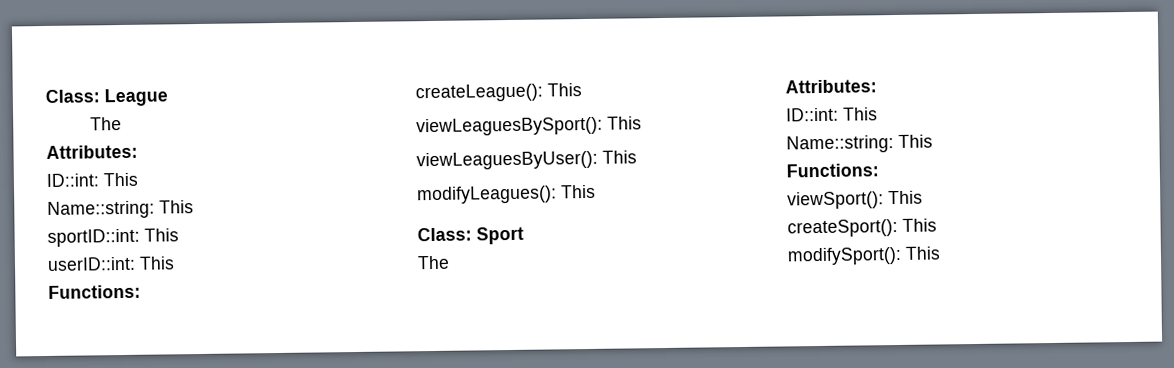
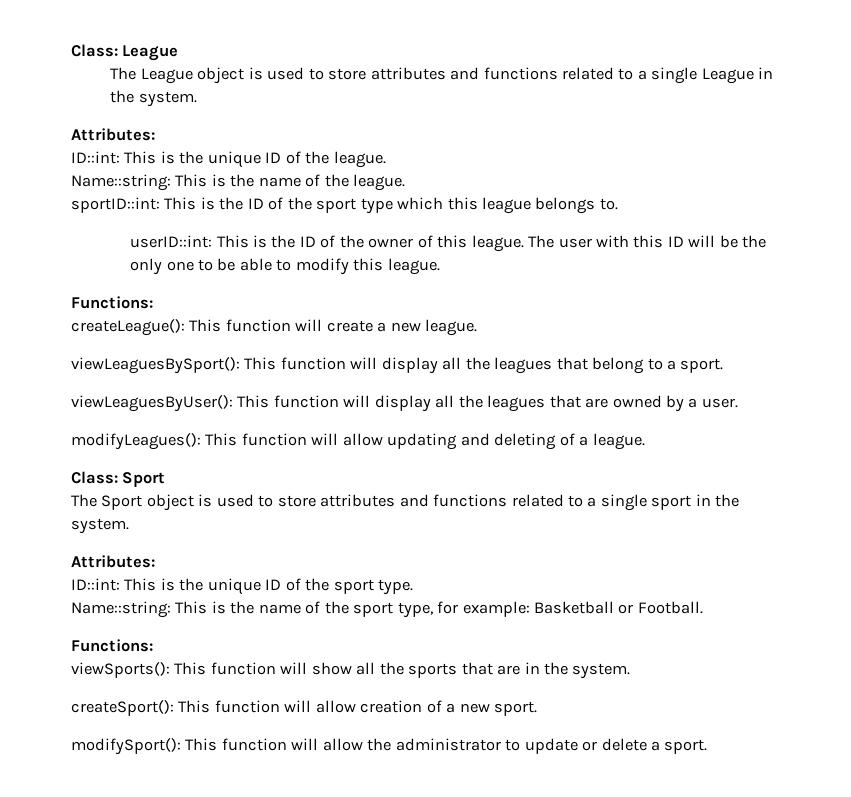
  Class: League
- The
+ The League object is used to store attributes and functions related to a single League in the system.
  Attributes:
- ID::int: This
- Name::string: This
- sportID::int: This
- userID::int: This
+ ID::int: This is the unique ID of the league.
+ Name::string: This is the name of the league.
+ sportID::int: This is the ID of the sport type which this league belongs to.
+ userID::int: This is the ID of the owner of this league. The user with this ID will be the only one to be able to modify this league.
  Functions:
- createLeague(): This
- viewLeaguesBySport(): This
- viewLeaguesByUser(): This
- modifyLeagues(): This
+ createLeague(): This function will create a new league.
+ viewLeaguesBySport(): This function will display all the leagues that belong to a sport.
+ viewLeaguesByUser(): This function will display all the leagues that are owned by a user.
+ modifyLeagues(): This function will allow updating and deleting of a league.
  Class: Sport
- The
+ The Sport object is used to store attributes and functions related to a single sport in the system.
  Attributes:
- ID::int: This
- Name::string: This
+ ID::int: This is the unique ID of the sport type.
+ Name::string: This is the name of the sport type, for example: Basketball or Football.
  Functions:
- viewSport(): This
- createSport(): This
- modifySport(): This
+ viewSports(): This function will show all the sports that are in the system.
+ createSport(): This function will allow creation of a new sport.
+ modifySport(): This function will allow the administrator to update or delete a sport.

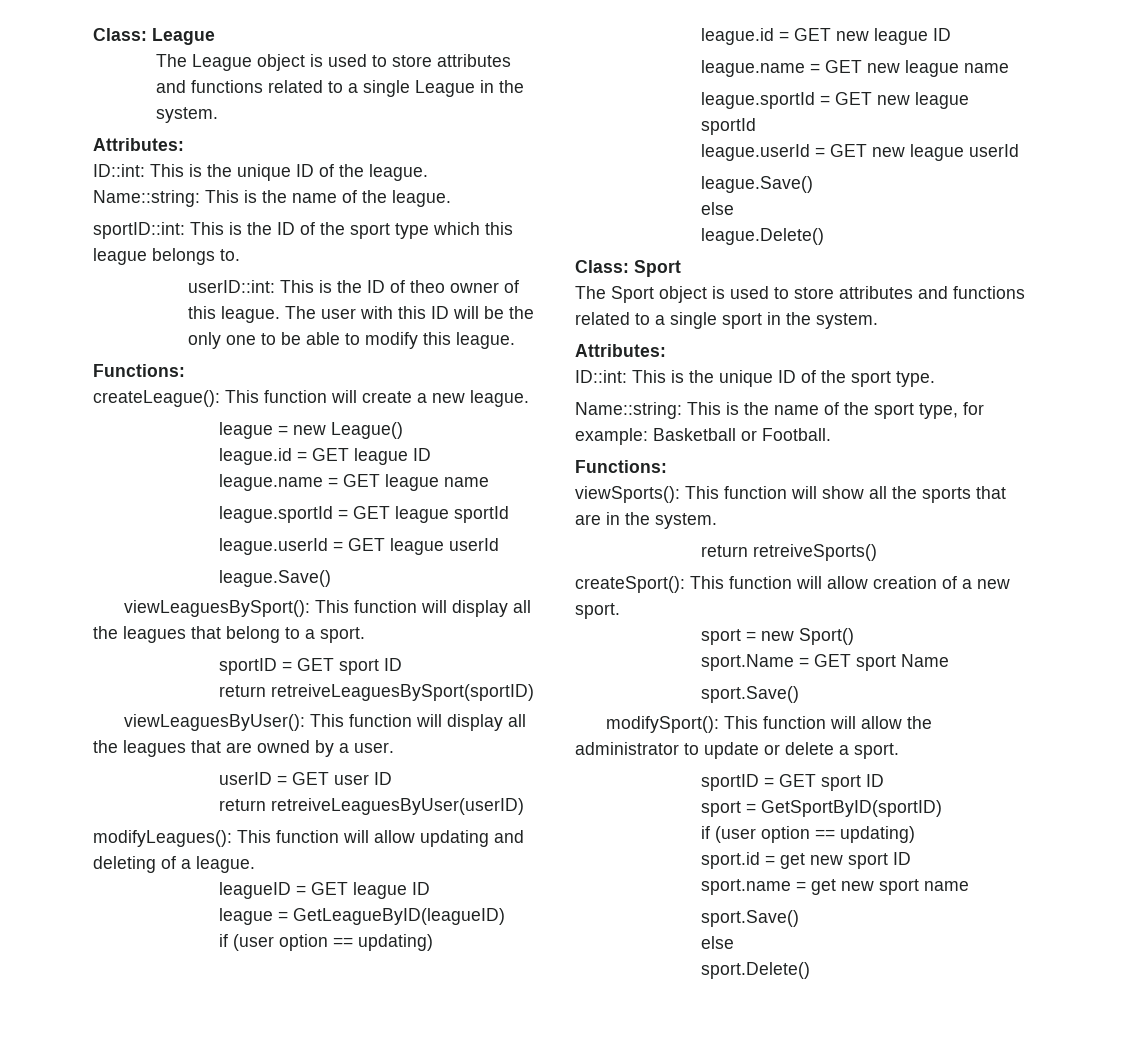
- userID::int: This is the ID of the owner of this league.
+ userID::int: This is the ID of theo owner of this league.
+ league = new League()
+ league.id = GET league ID
+ league.name = GET league name
+ league.sportId = GET league sportId
+ league.userId = GET league userId
+ league.Save()
  viewLeaguesBySport(): This function will display all the leagues that belong to a sport.
+ sportID = GET sport ID
+ return retreiveLeaguesBySport(sportID)
+ userID = GET user ID
+ return retreiveLeaguesByUser(userID)
+ leagueID = GET league ID
+ league = GetLeagueByID(leagueID)
+ if (user option == updating)
+ league.id = GET new league ID
+ league.name = GET new league name
+ league.sportId = GET new league sportId
+ league.userId = GET new league userId
+ league.Save()
+ else
+ league.Delete()
+ return retreiveSports()
+ sport = new Sport()
+ sport.Name = GET sport Name
+ sport.Save()
  modifySport(): This function will allow the administrator to update or delete a sport.
+ sportID = GET sport ID
+ sport = GetSportByID(sportID)
+ if (user option == updating)
+ sport.id = get new sport ID
+ sport.name = get new sport name
+ sport.Save()
+ else
+ sport.Delete()

